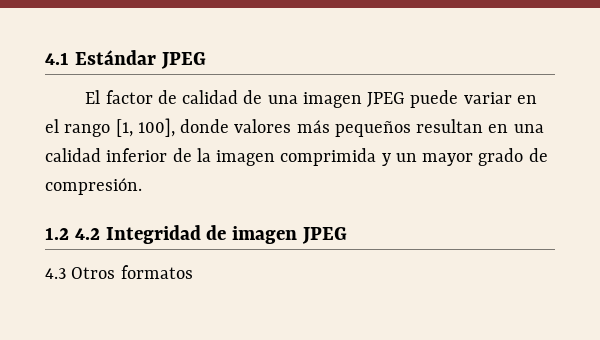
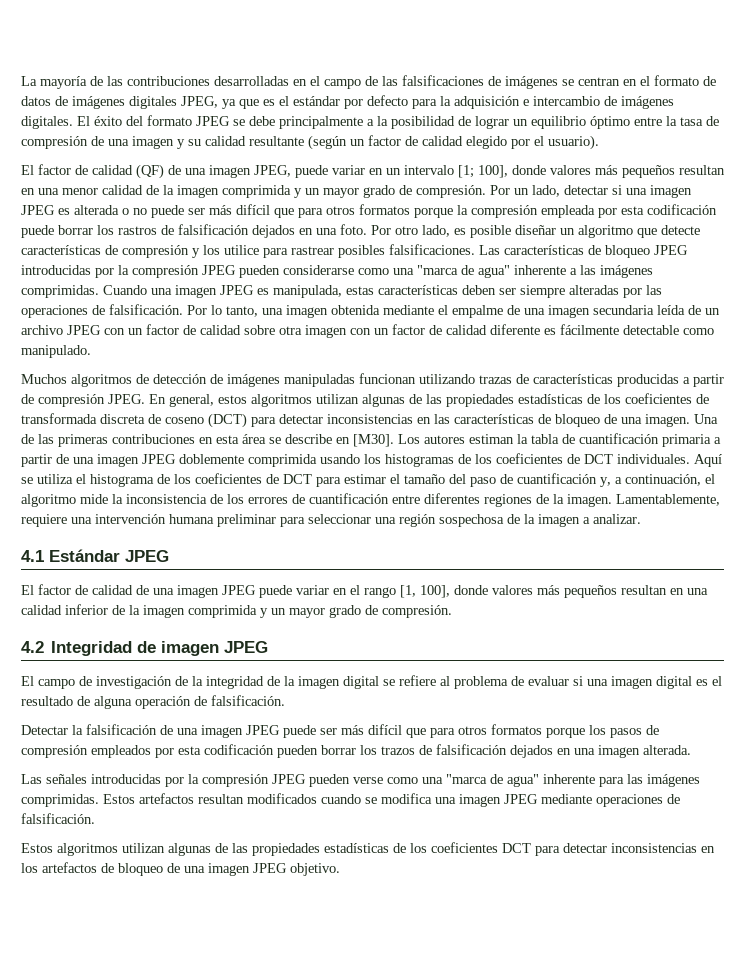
+ La mayoría de las contribuciones desarrolladas en el campo de las falsificaciones de imágenes se centran en el formato de datos de imágenes digitales JPEG, ya que es el estándar por defecto para la adquisición e intercambio de imágenes digitales. El éxito del formato JPEG se debe principalmente a la posibilidad de lograr un equilibrio óptimo entre la tasa de compresión de una imagen y su calidad resultante (según un factor de calidad elegido por el usuario).
+ El factor de calidad (QF) de una imagen JPEG, puede variar en un intervalo [1; 100], donde valores más pequeños resultan en una menor calidad de la imagen comprimida y un mayor grado de compresión. Por un lado, detectar si una imagen JPEG es alterada o no puede ser más difícil que para otros formatos porque la compresión empleada por esta codificación puede borrar los rastros de falsificación dejados en una foto. Por otro lado, es posible diseñar un algoritmo que detecte características de compresión y los utilice para rastrear posibles falsificaciones. Las características de bloqueo JPEG introducidas por la compresión JPEG pueden considerarse como una "marca de agua" inherente a las imágenes comprimidas. Cuando una imagen JPEG es manipulada, estas características deben ser siempre alteradas por las operaciones de falsificación. Por lo tanto, una imagen obtenida mediante el empalme de una imagen secundaria leída de un archivo JPEG con un factor de calidad sobre otra imagen con un factor de calidad diferente es fácilmente detectable como manipulado.
+ Muchos algoritmos de detección de imágenes manipuladas funcionan utilizando trazas de características producidas a partir de compresión JPEG. En general, estos algoritmos utilizan algunas de las propiedades estadísticas de los coeficientes de transformada discreta de coseno (DCT) para detectar inconsistencias en las características de bloqueo de una imagen. Una de las primeras contribuciones en esta área se describe en [M30]. Los autores estiman la tabla de cuantificación primaria a partir de una imagen JPEG doblemente comprimida usando los histogramas de los coeficientes de DCT individuales. Aquí se utiliza el histograma de los coeficientes de DCT para estimar el tamaño del paso de cuantificación y, a continuación, el algoritmo mide la inconsistencia de los errores de cuantificación entre diferentes regiones de la imagen. Lamentablemente, requiere una intervención humana preliminar para seleccionar una región sospechosa de la imagen a analizar.
- 1.2 4.2 Integridad de imagen JPEG
+ 4.2 Integridad de imagen JPEG
- 4.3 Otros formatos
+ El campo de investigación de la integridad de la imagen digital se refiere al problema de evaluar si una imagen digital es el resultado de alguna operación de falsificación.
+ Detectar la falsificación de una imagen JPEG puede ser más difícil que para otros formatos porque los pasos de compresión empleados por esta codificación pueden borrar los trazos de falsificación dejados en una imagen alterada.
+ Las señales introducidas por la compresión JPEG pueden verse como una "marca de agua" inherente para las imágenes comprimidas. Estos artefactos resultan modificados cuando se modifica una imagen JPEG mediante operaciones de falsificación.
+ Estos algoritmos utilizan algunas de las propiedades estadísticas de los coeficientes DCT para detectar inconsistencias en los artefactos de bloqueo de una imagen JPEG objetivo.

